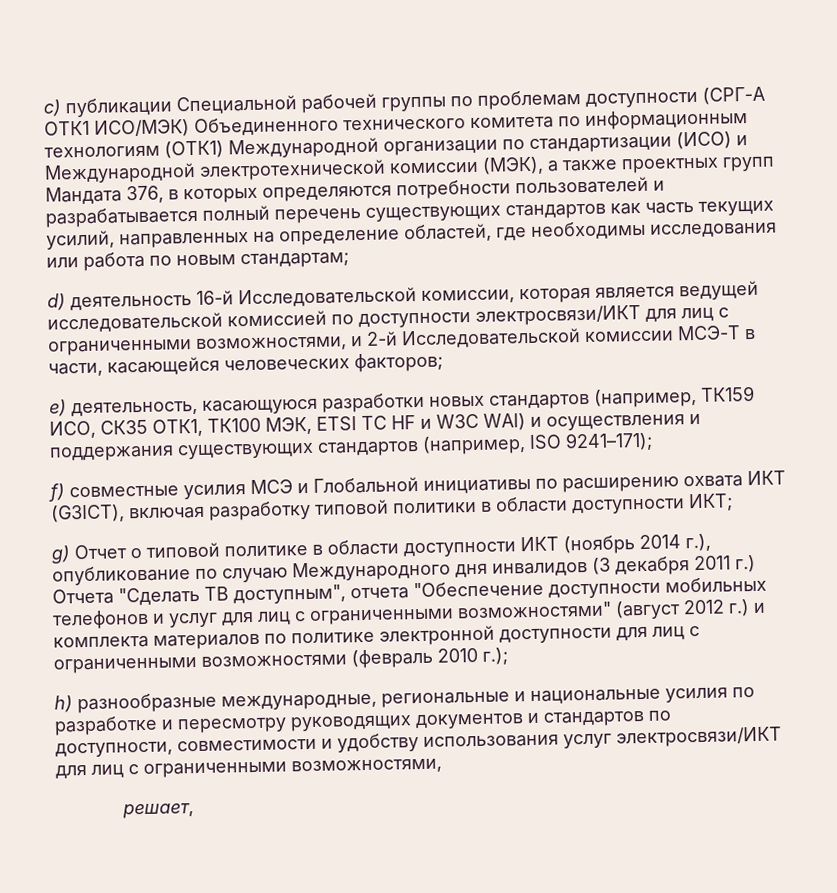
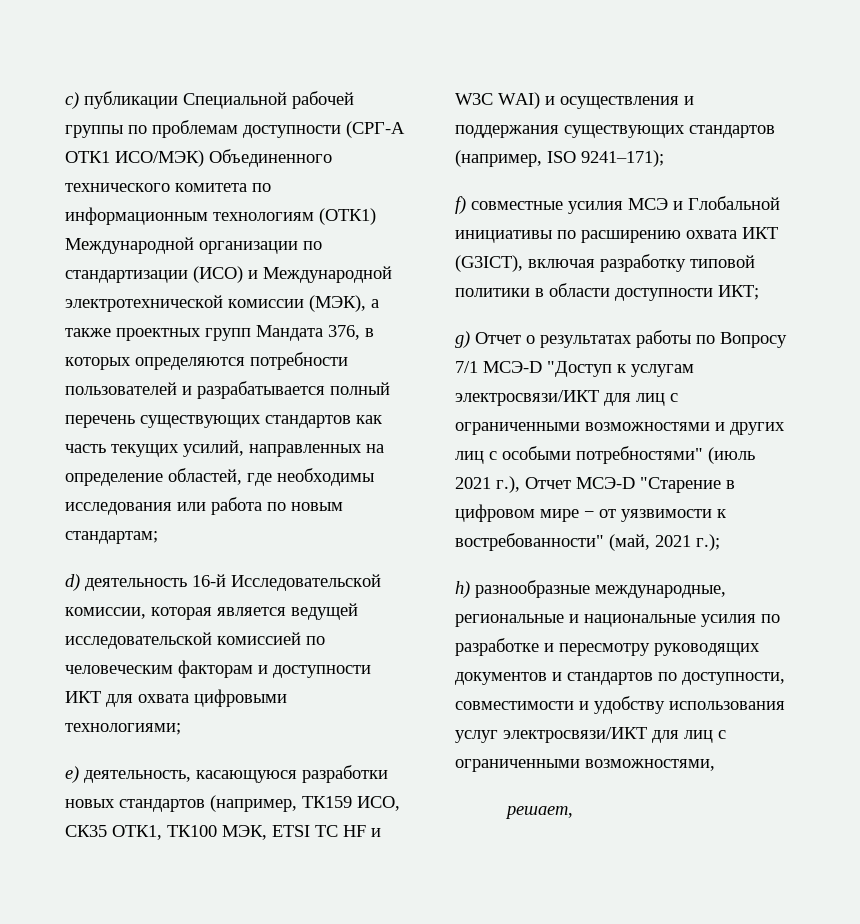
- d) деятельность 16-й Исследовательской комиссии, которая является ведущей исследовательской комиссией по доступности электросвязи/ИКТ для лиц с ограниченными возможностями, и 2-й Исследовательской комиссии МСЭ-Т в части, касающейся человеческих факторов;
+ d) деятельность 16-й Исследовательской комиссии, которая является ведущей исследовательской комиссией по человеческим факторам и доступности ИКТ для охвата цифровыми технологиями;
- g) Отчет о типовой политике в области доступности ИКТ (ноябрь 2014 г.), опубликование по случаю Международного дня инвалидов (3 декабря 2011 г.) Отчета "Сделать ТВ доступным", отчета "Обеспечение доступности мобильных телефонов и услуг для лиц с ограниченными возможностями" (август 2012 г.) и комплекта материалов по политике электронной доступности для лиц с ограниченными возможностями (февраль 2010 г.);
+ g) Отчет о результатах работы по Вопросу 7/1 МСЭ-D "Доступ к услугам электросвязи/ИКТ для лиц с ограниченными возможностями и других лиц с особыми потребностями" (июль 2021 г.), Отчет МСЭ-D "Старение в цифровом мире − от уязвимости к востребованности" (май, 2021 г.);

